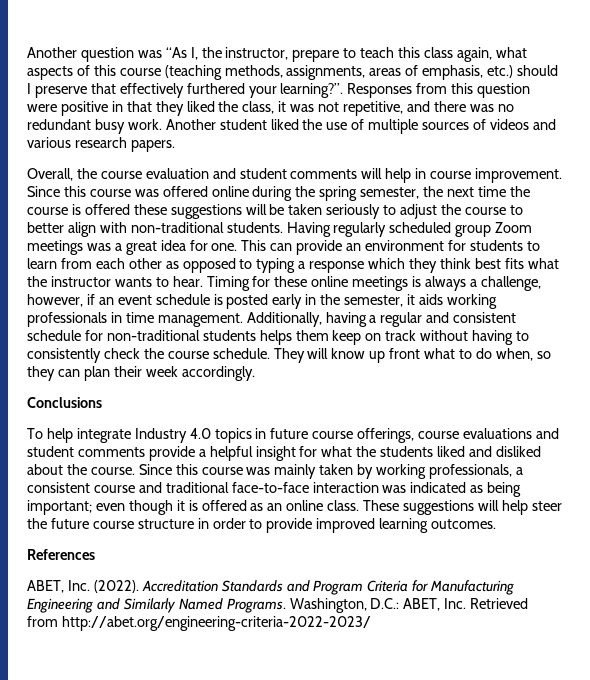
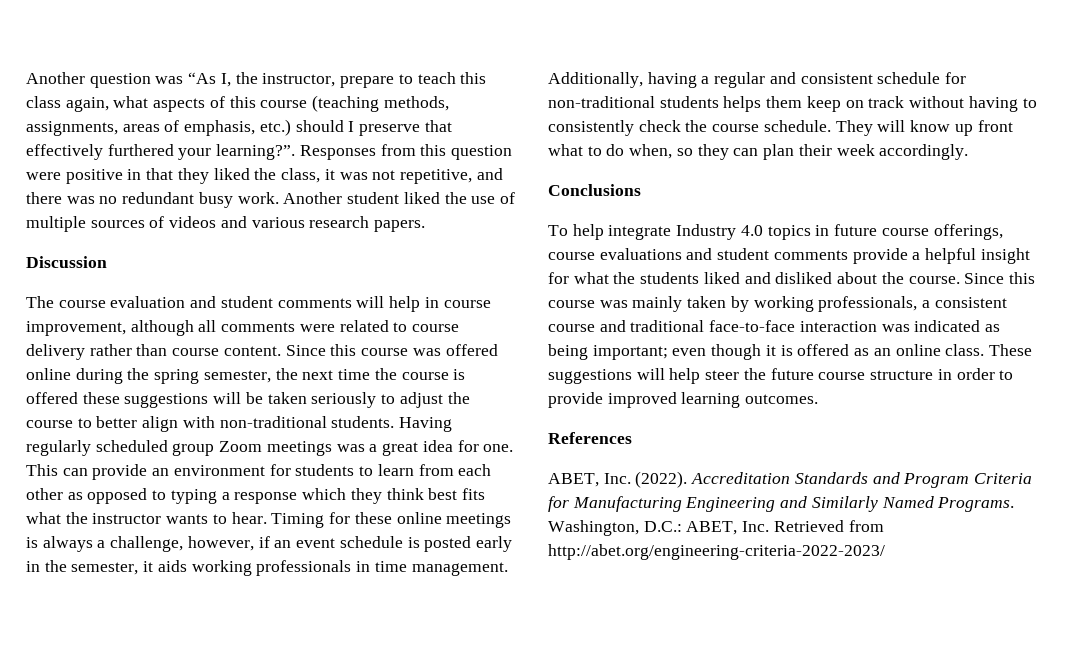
- Overall, the course evaluation and student comments will help in course improvement.
+ Discussion
+ The course evaluation and student comments will help in course improvement, although all comments were related to course delivery rather than course content.

